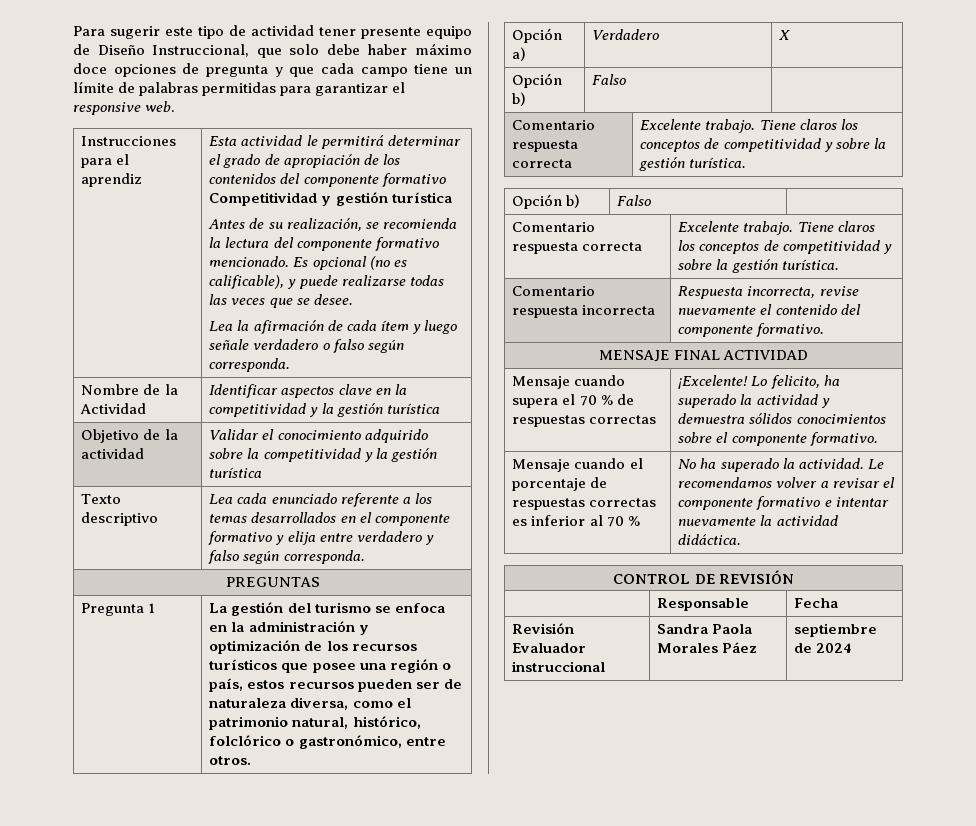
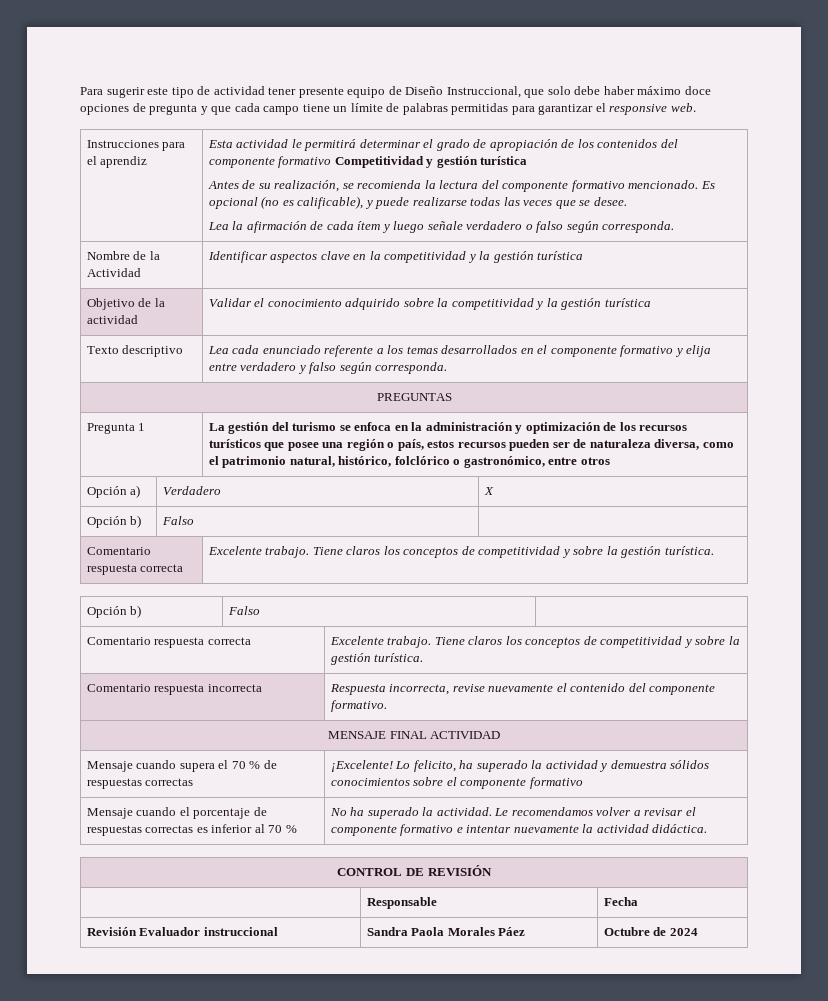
- Pregunta 1 | La gestión del turismo se enfoca en la administración y optimización de los recursos turísticos que posee una región o país, estos recursos pueden ser de naturaleza diversa, como el patrimonio natural, histórico, folclórico o gastronómico, entre otros.
+ Pregunta 1 | La gestión del turismo se enfoca en la administración y optimización de los recursos turísticos que posee una región o país, estos recursos pueden ser de naturaleza diversa, como el patrimonio natural, histórico, folclórico o gastronómico, entre otros
- Mensaje cuando supera el 70 % de respuestas correctas | ¡Excelente! Lo felicito, ha superado la actividad y demuestra sólidos conocimientos sobre el componente formativo.
+ Mensaje cuando supera el 70 % de respuestas correctas | ¡Excelente! Lo felicito, ha superado la actividad y demuestra sólidos conocimientos sobre el componente formativo
- Revisión Evaluador instruccional | Sandra Paola Morales Páez | septiembre de 2024
+ Revisión Evaluador instruccional | Sandra Paola Morales Páez | Octubre de 2024

